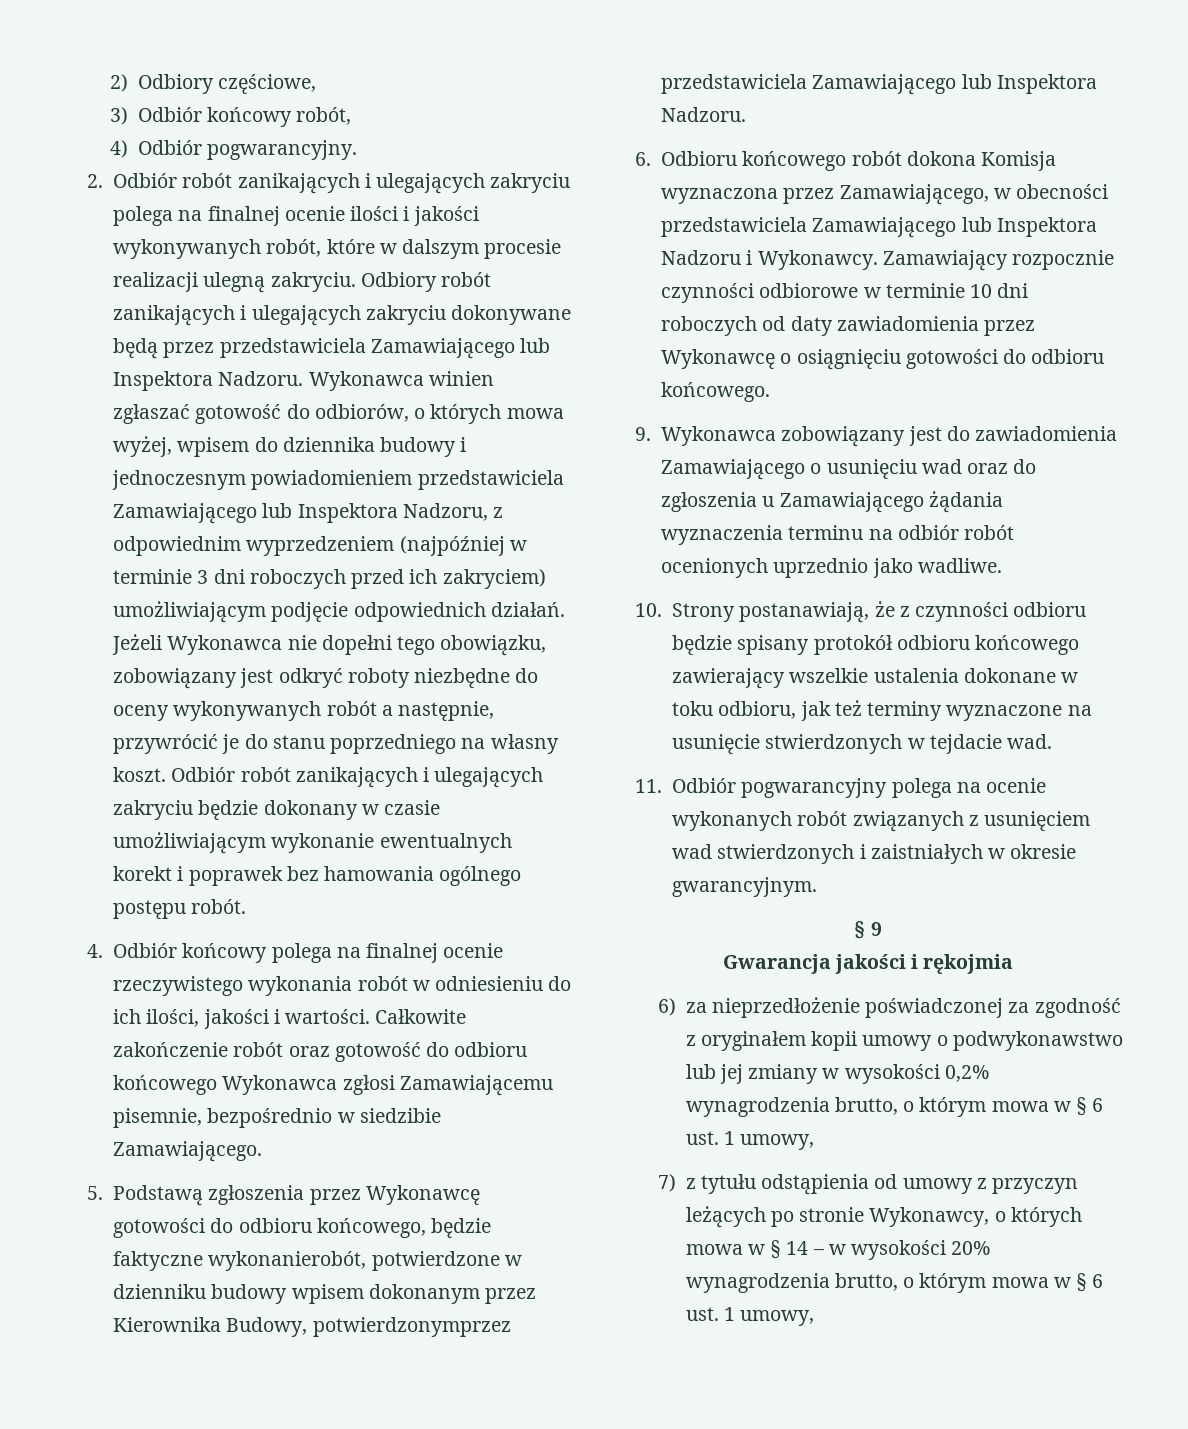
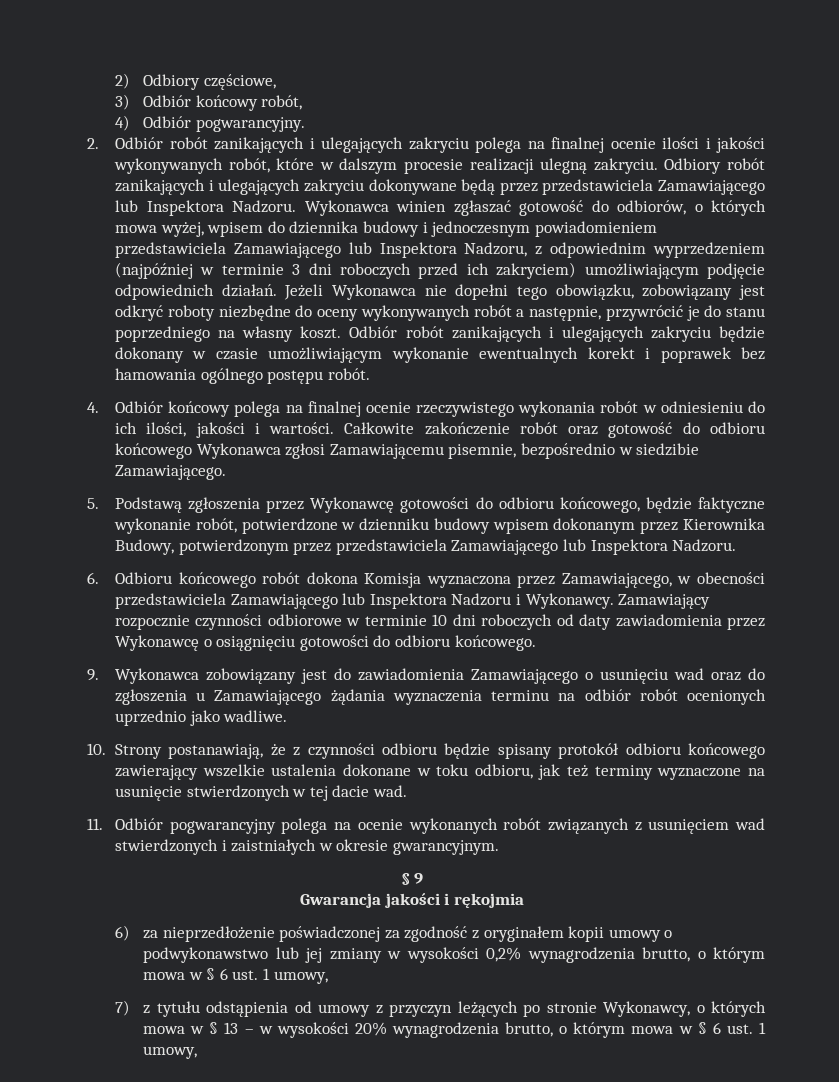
- 5. Podstawą zgłoszenia przez Wykonawcę gotowości do odbioru końcowego, będzie faktyczne wykonanierobót, potwierdzone w dzienniku budowy wpisem dokonanym przez Kierownika Budowy, potwierdzonymprzez przedstawiciela Zamawiającego lub Inspektora Nadzoru.
+ 5. Podstawą zgłoszenia przez Wykonawcę gotowości do odbioru końcowego, będzie faktyczne wykonanie robót, potwierdzone w dzienniku budowy wpisem dokonanym przez Kierownika Budowy, potwierdzonym przez przedstawiciela Zamawiającego lub Inspektora Nadzoru.
- 10. Strony postanawiają, że z czynności odbioru będzie spisany protokół odbioru końcowego zawierający wszelkie ustalenia dokonane w toku odbioru, jak też terminy wyznaczone na usunięcie stwierdzonych w tejdacie wad.
+ 10. Strony postanawiają, że z czynności odbioru będzie spisany protokół odbioru końcowego zawierający wszelkie ustalenia dokonane w toku odbioru, jak też terminy wyznaczone na usunięcie stwierdzonych w tej dacie wad.
- 7) z tytułu odstąpienia od umowy z przyczyn leżących po stronie Wykonawcy, o których mowa w § 14 – w wysokości 20% wynagrodzenia brutto, o którym mowa w § 6 ust. 1 umowy,
+ 7) z tytułu odstąpienia od umowy z przyczyn leżących po stronie Wykonawcy, o których mowa w § 13 – w wysokości 20% wynagrodzenia brutto, o którym mowa w § 6 ust. 1 umowy,

